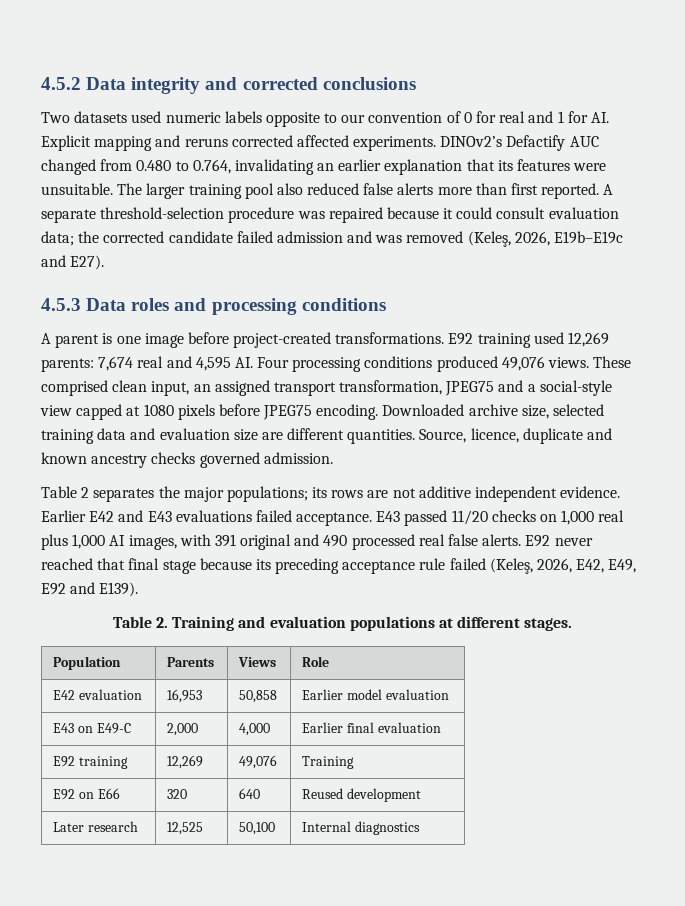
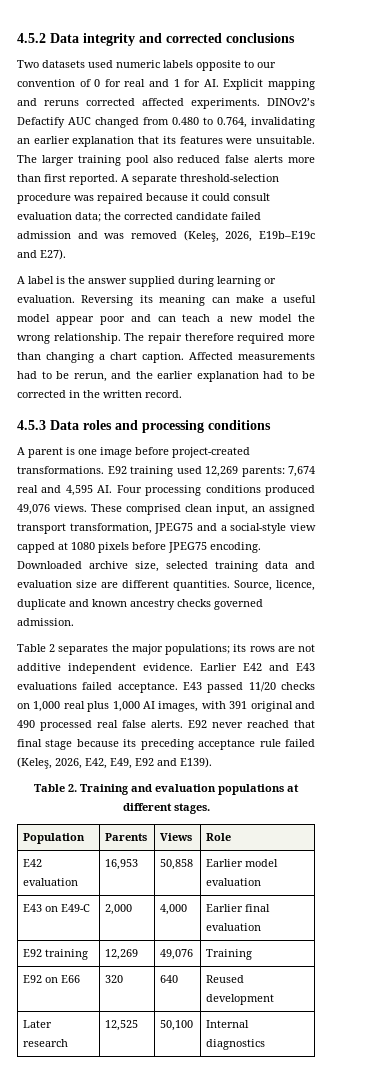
+ A label is the answer supplied during learning or evaluation. Reversing its meaning can make a useful model appear poor and can teach a new model the wrong relationship. The repair therefore required more than changing a chart caption. Affected measurements had to be rerun, and the earlier explanation had to be corrected in the written record.

